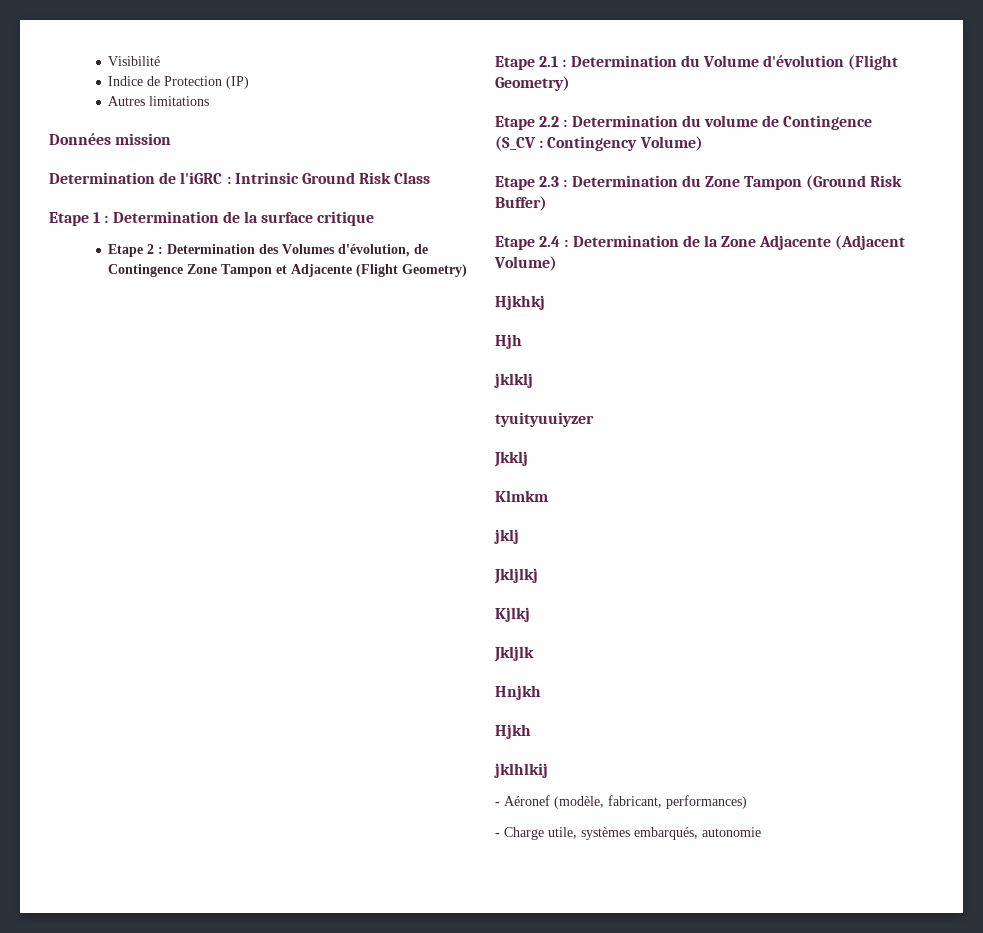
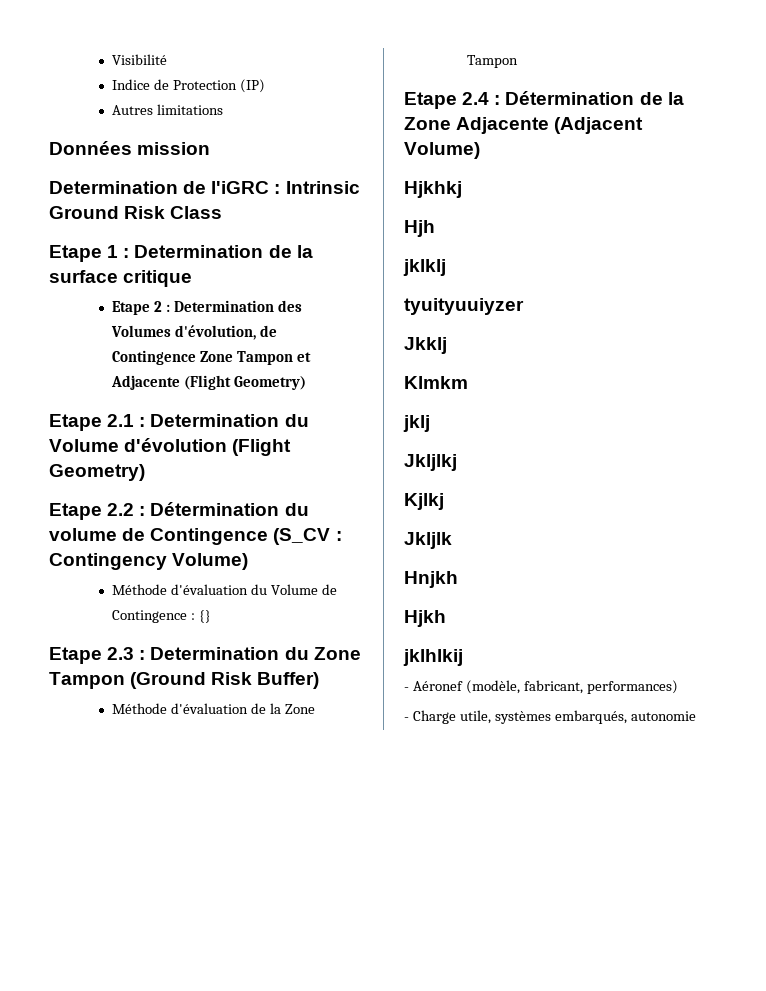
- Etape 2.2 : Determination du volume de Contingence (S_CV : Contingency Volume)
+ Etape 2.2 : Détermination du volume de Contingence (S_CV : Contingency Volume)
+ Méthode d'évaluation du Volume de Contingence : {}
+ Méthode d'évaluation de la Zone Tampon
- Etape 2.4 : Determination de la Zone Adjacente (Adjacent Volume)
+ Etape 2.4 : Détermination de la Zone Adjacente (Adjacent Volume)

